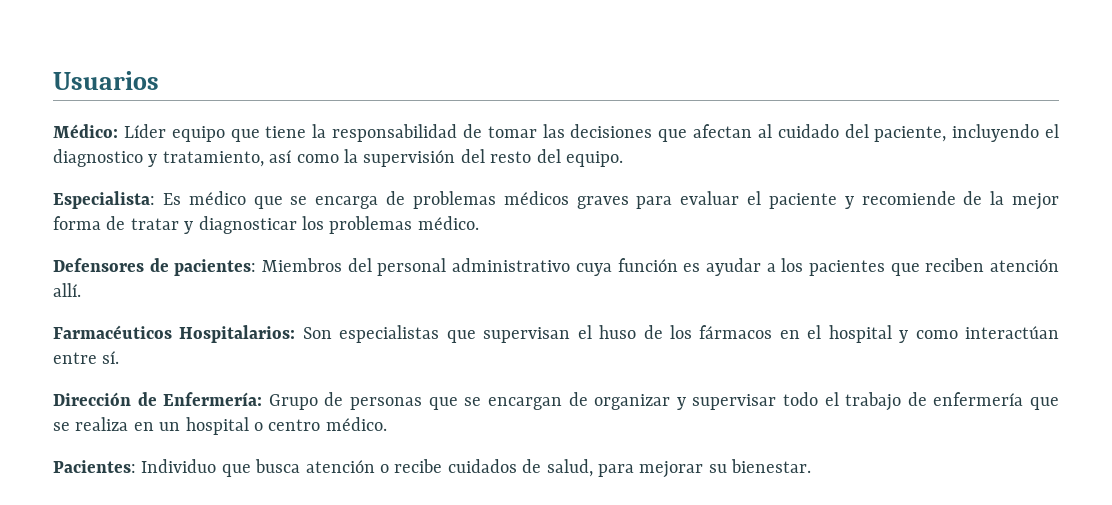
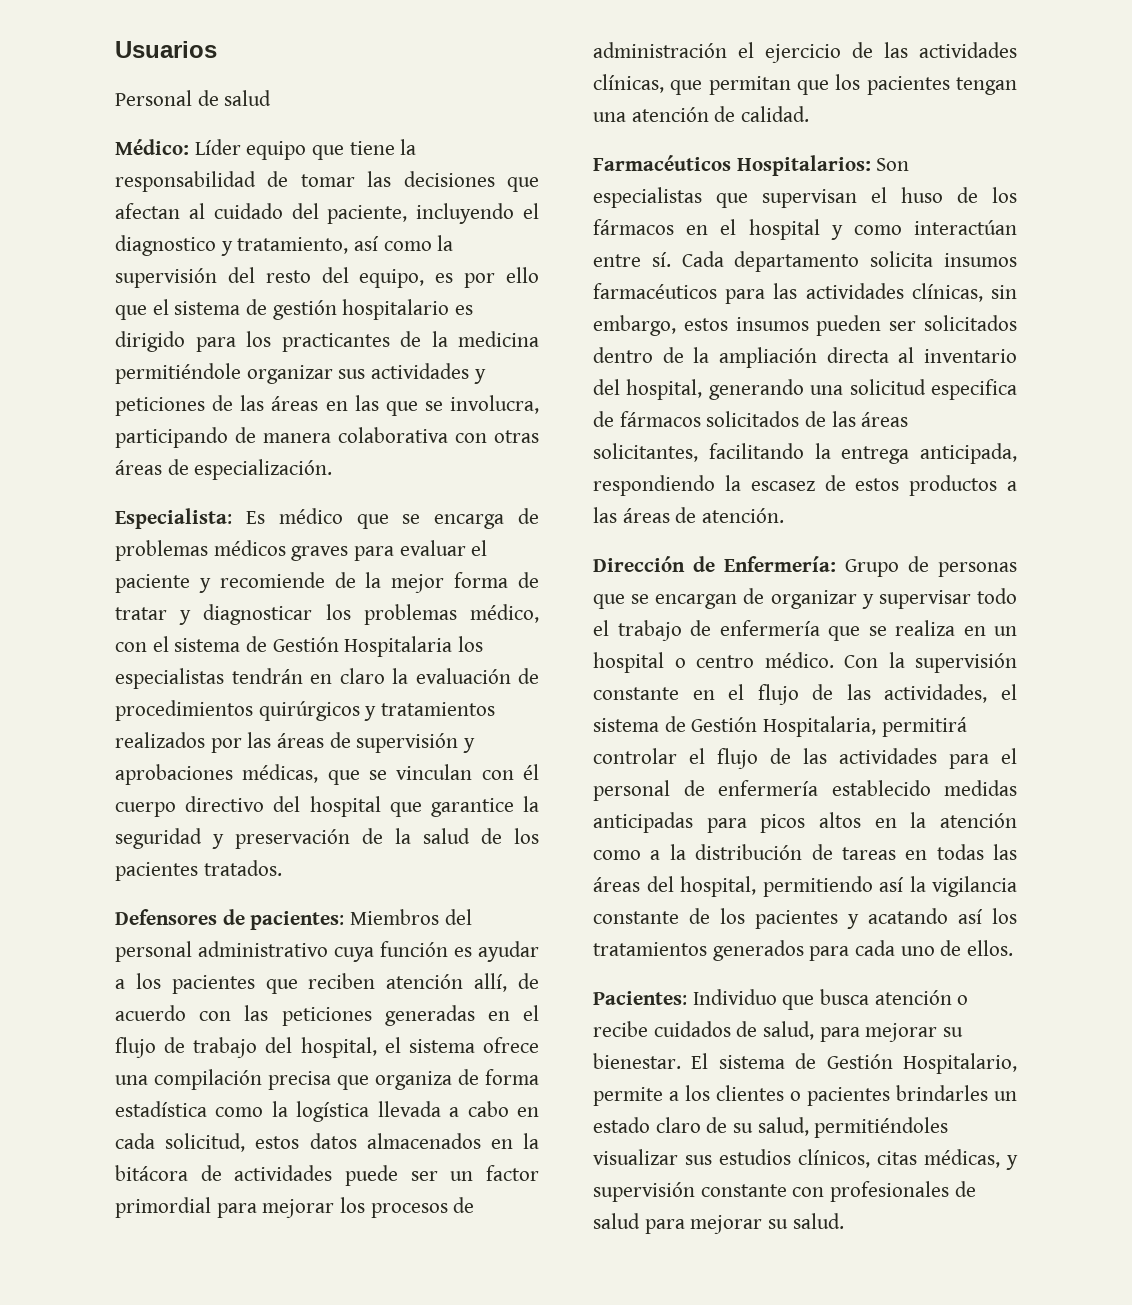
+ Personal de salud
- Médico: Líder equipo que tiene la responsabilidad de tomar las decisiones que afectan al cuidado del paciente, incluyendo el diagnostico y tratamiento, así como la supervisión del resto del equipo.
+ Médico: Líder equipo que tiene la responsabilidad de tomar las decisiones que afectan al cuidado del paciente, incluyendo el diagnostico y tratamiento, así como la supervisión del resto del equipo, es por ello que el sistema de gestión hospitalario es dirigido para los practicantes de la medicina permitiéndole organizar sus actividades y peticiones de las áreas en las que se involucra, participando de manera colaborativa con otras áreas de especialización.
- Especialista: Es médico que se encarga de problemas médicos graves para evaluar el paciente y recomiende de la mejor forma de tratar y diagnosticar los problemas médico.
+ Especialista: Es médico que se encarga de problemas médicos graves para evaluar el paciente y recomiende de la mejor forma de tratar y diagnosticar los problemas médico, con el sistema de Gestión Hospitalaria los especialistas tendrán en claro la evaluación de procedimientos quirúrgicos y tratamientos realizados por las áreas de supervisión y aprobaciones médicas, que se vinculan con él cuerpo directivo del hospital que garantice la seguridad y preservación de la salud de los pacientes tratados.
- Defensores de pacientes: Miembros del personal administrativo cuya función es ayudar a los pacientes que reciben atención allí.
+ Defensores de pacientes: Miembros del personal administrativo cuya función es ayudar a los pacientes que reciben atención allí, de acuerdo con las peticiones generadas en el flujo de trabajo del hospital, el sistema ofrece una compilación precisa que organiza de forma estadística como la logística llevada a cabo en cada solicitud, estos datos almacenados en la bitácora de actividades puede ser un factor primordial para mejorar los procesos de administración el ejercicio de las actividades clínicas, que permitan que los pacientes tengan una atención de calidad.
+ Cada departamento solicita insumos farmacéuticos para las actividades clínicas, sin embargo, estos insumos pueden ser solicitados dentro de la ampliación directa al inventario del hospital, generando una solicitud especifica de fármacos solicitados de las áreas solicitantes, facilitando la entrega anticipada, respondiendo la escasez de estos productos a las áreas de atención.
+ Con la supervisión constante en el flujo de las actividades, el sistema de Gestión Hospitalaria, permitirá controlar el flujo de las actividades para el personal de enfermería establecido medidas anticipadas para picos altos en la atención como a la distribución de tareas en todas las áreas del hospital, permitiendo así la vigilancia constante de los pacientes y acatando así los tratamientos generados para cada uno de ellos.
+ El sistema de Gestión Hospitalario, permite a los clientes o pacientes brindarles un estado claro de su salud, permitiéndoles visualizar sus estudios clínicos, citas médicas, y supervisión constante con profesionales de salud para mejorar su salud.

